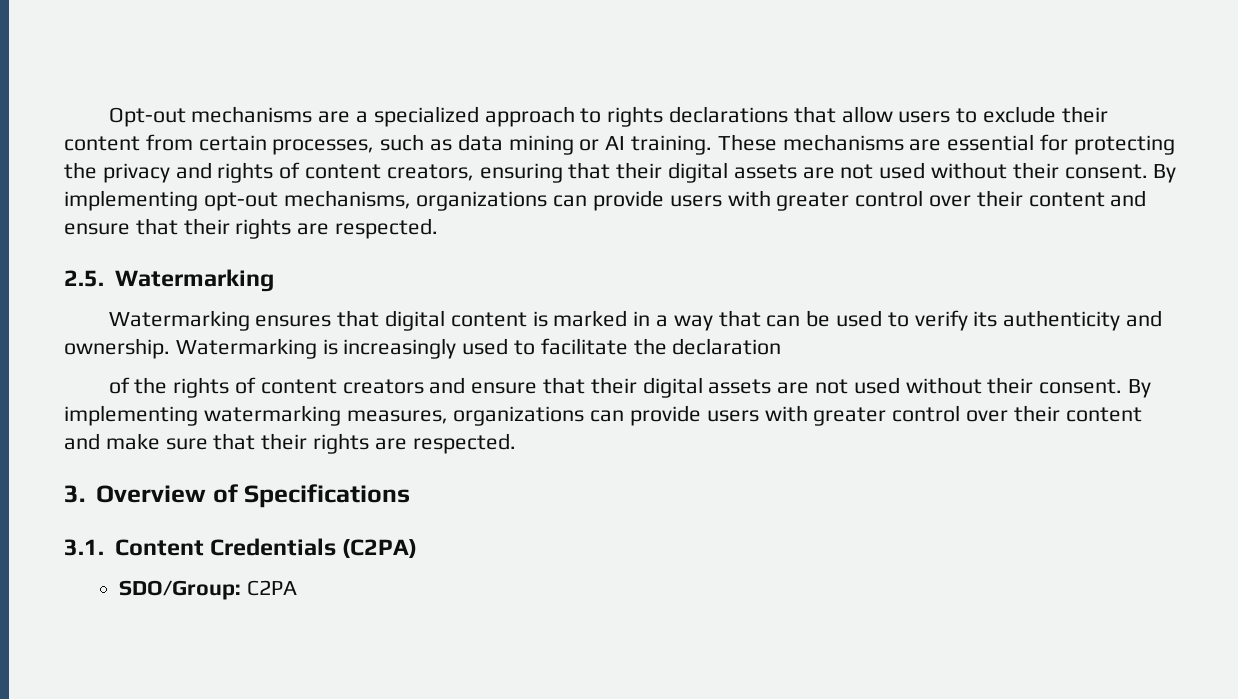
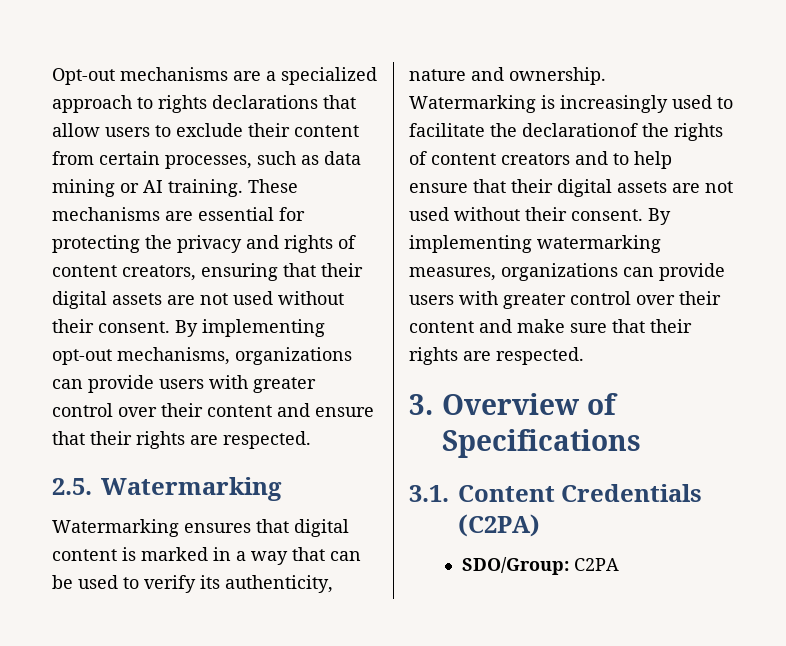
- Watermarking ensures that digital content is marked in a way that can be used to verify its authenticity and ownership.
+ Watermarking ensures that digital content is marked in a way that can be used to verify its authenticity, nature and ownership.
- Watermarking is increasingly used to facilitate the declaration
- of the rights of content creators and ensure that their digital assets are not used without their consent.
+ Watermarking is increasingly used to facilitate the declarationof the rights of content creators and to help ensure that their digital assets are not used without their consent.

